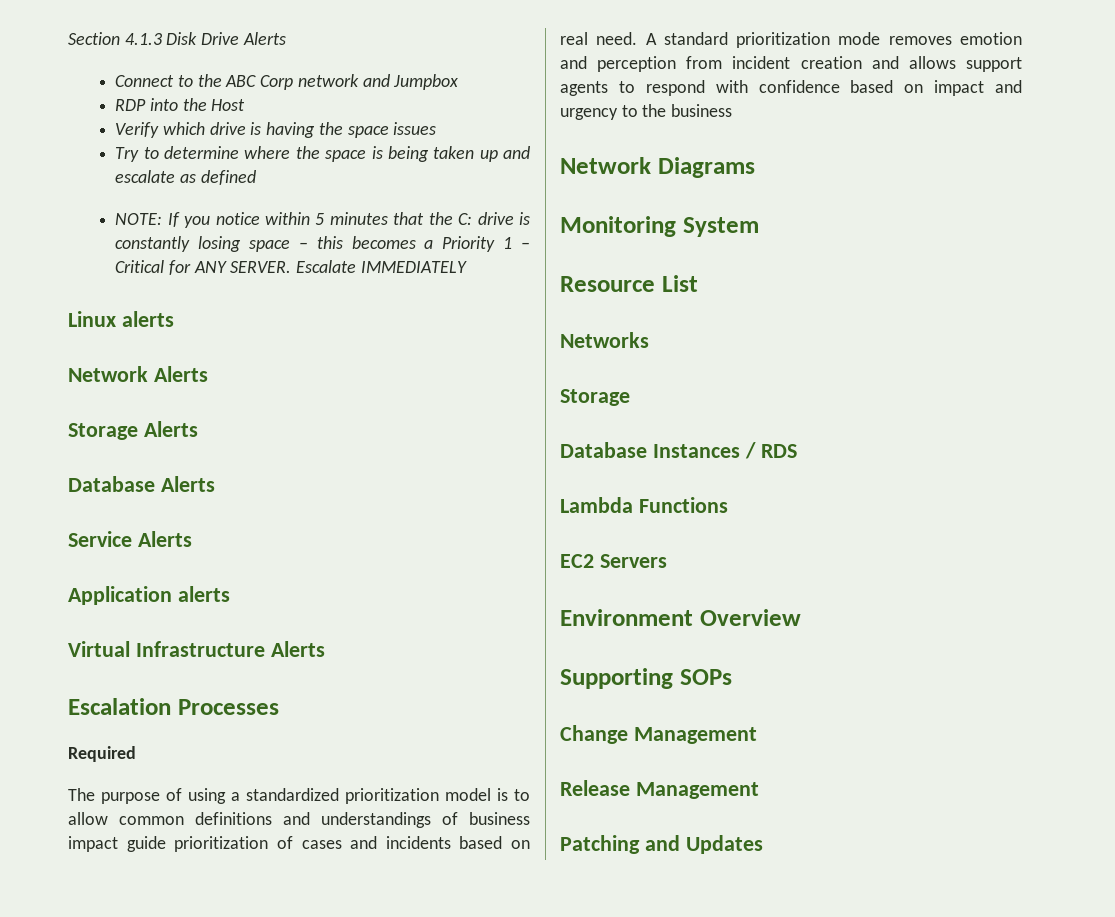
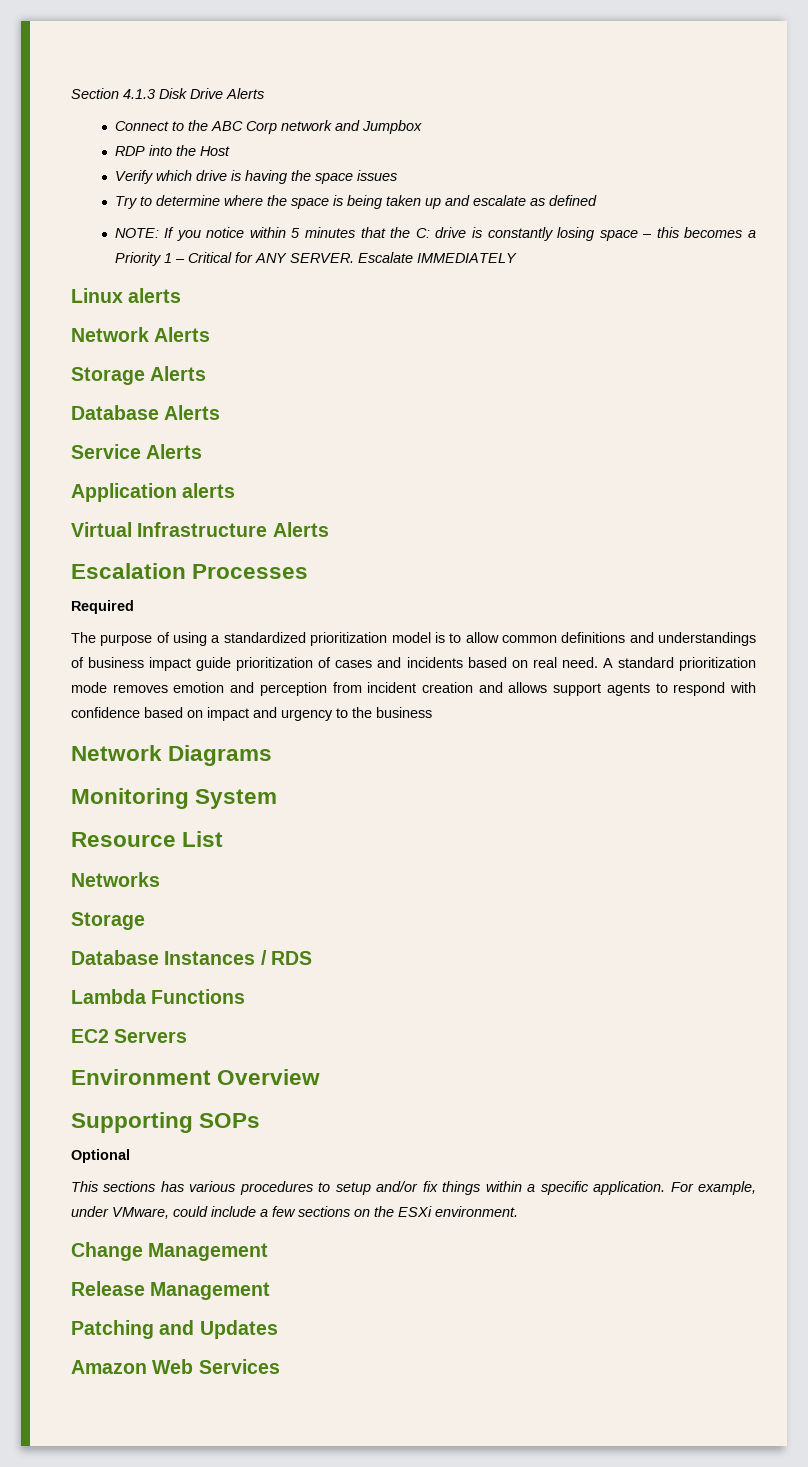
+ Optional
+ This sections has various procedures to setup and/or fix things within a specific application. For example, under VMware, could include a few sections on the ESXi environment.
+ Amazon Web Services

